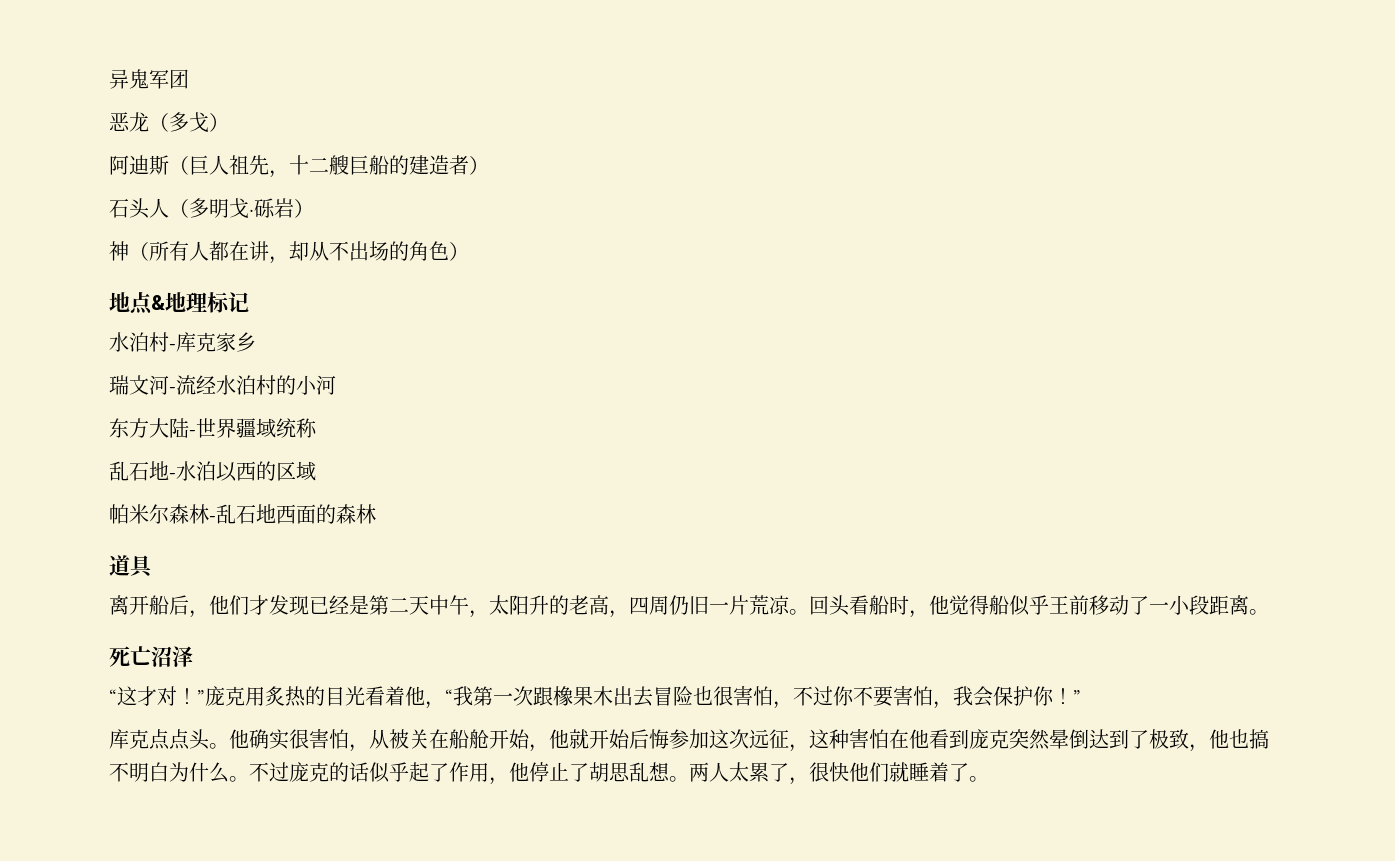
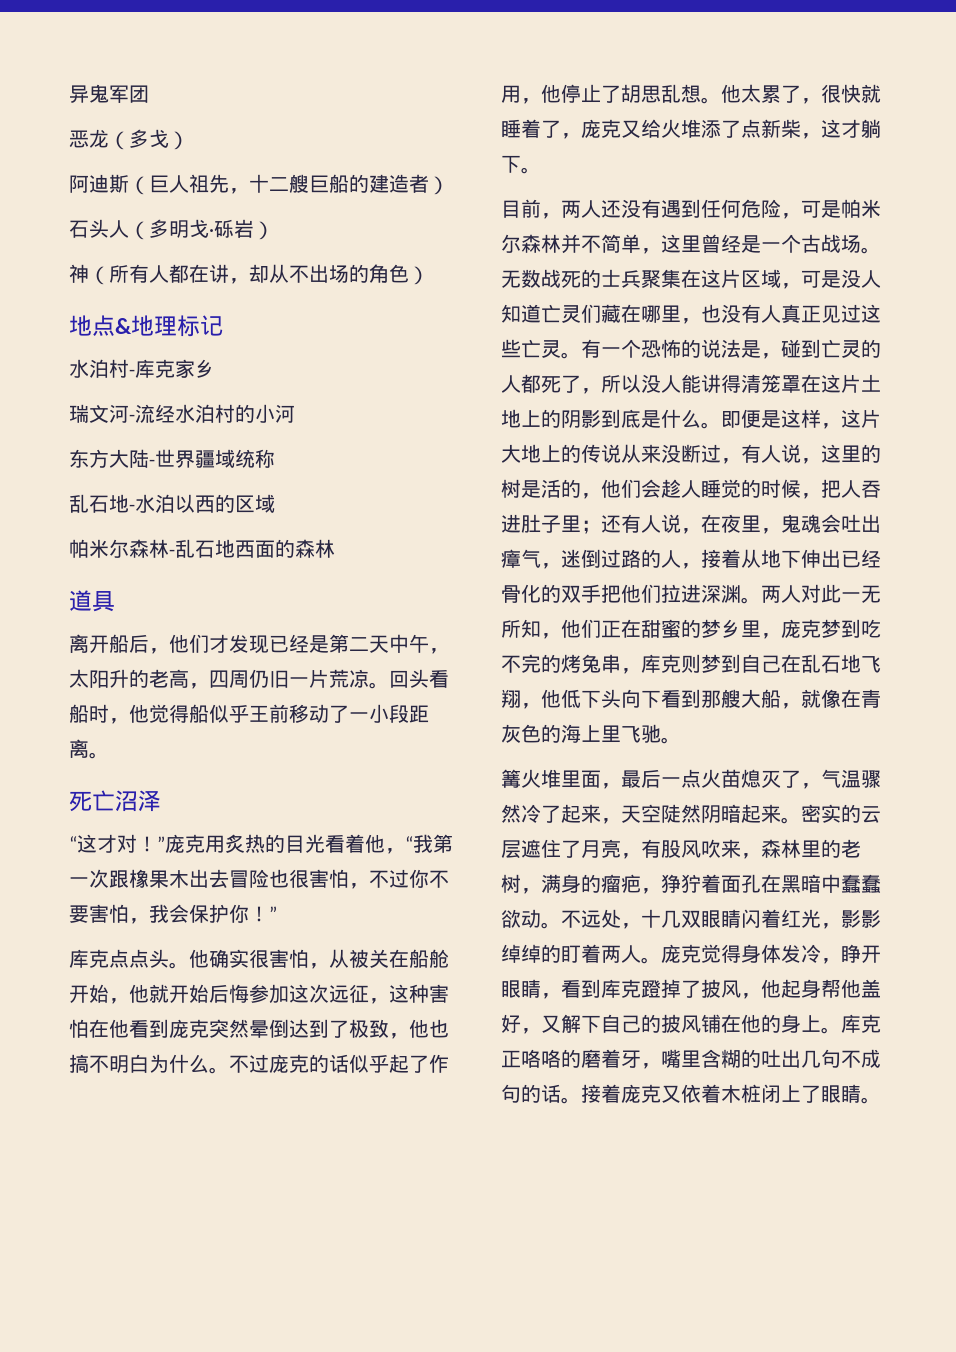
- 两人太累了，很快他们就睡着了。
+ 他太累了，很快就睡着了，庞克又给火堆添了点新柴，这才躺下。
+ 目前，两人还没有遇到任何危险，可是帕米尔森林并不简单，这里曾经是一个古战场。无数战死的士兵聚集在这片区域，可是没人知道亡灵们藏在哪里，也没有人真正见过这些亡灵。有一个恐怖的说法是，碰到亡灵的人都死了，所以没人能讲得清笼罩在这片土地上的阴影到底是什么。即便是这样，这片大地上的传说从来没断过，有人说，这里的树是活的，他们会趁人睡觉的时候，把人吞进肚子里；还有人说，在夜里，鬼魂会吐出瘴气，迷倒过路的人，接着从地下伸出已经骨化的双手把他们拉进深渊。两人对此一无所知，他们正在甜蜜的梦乡里，庞克梦到吃不完的烤兔串，库克则梦到自己在乱石地飞翔，他低下头向下看到那艘大船，就像在青灰色的海上里飞驰。
+ 篝火堆里面，最后一点火苗熄灭了，气温骤然冷了起来，天空陡然阴暗起来。密实的云层遮住了月亮，有股风吹来，森林里的老树，满身的瘤疤，狰狞着面孔在黑暗中蠢蠢欲动。不远处，十几双眼睛闪着红光，影影绰绰的盯着两人。庞克觉得身体发冷，睁开眼睛，看到库克蹬掉了披风，他起身帮他盖好，又解下自己的披风铺在他的身上。库克正咯咯的磨着牙，嘴里含糊的吐出几句不成句的话。接着庞克又依着木桩闭上了眼睛。

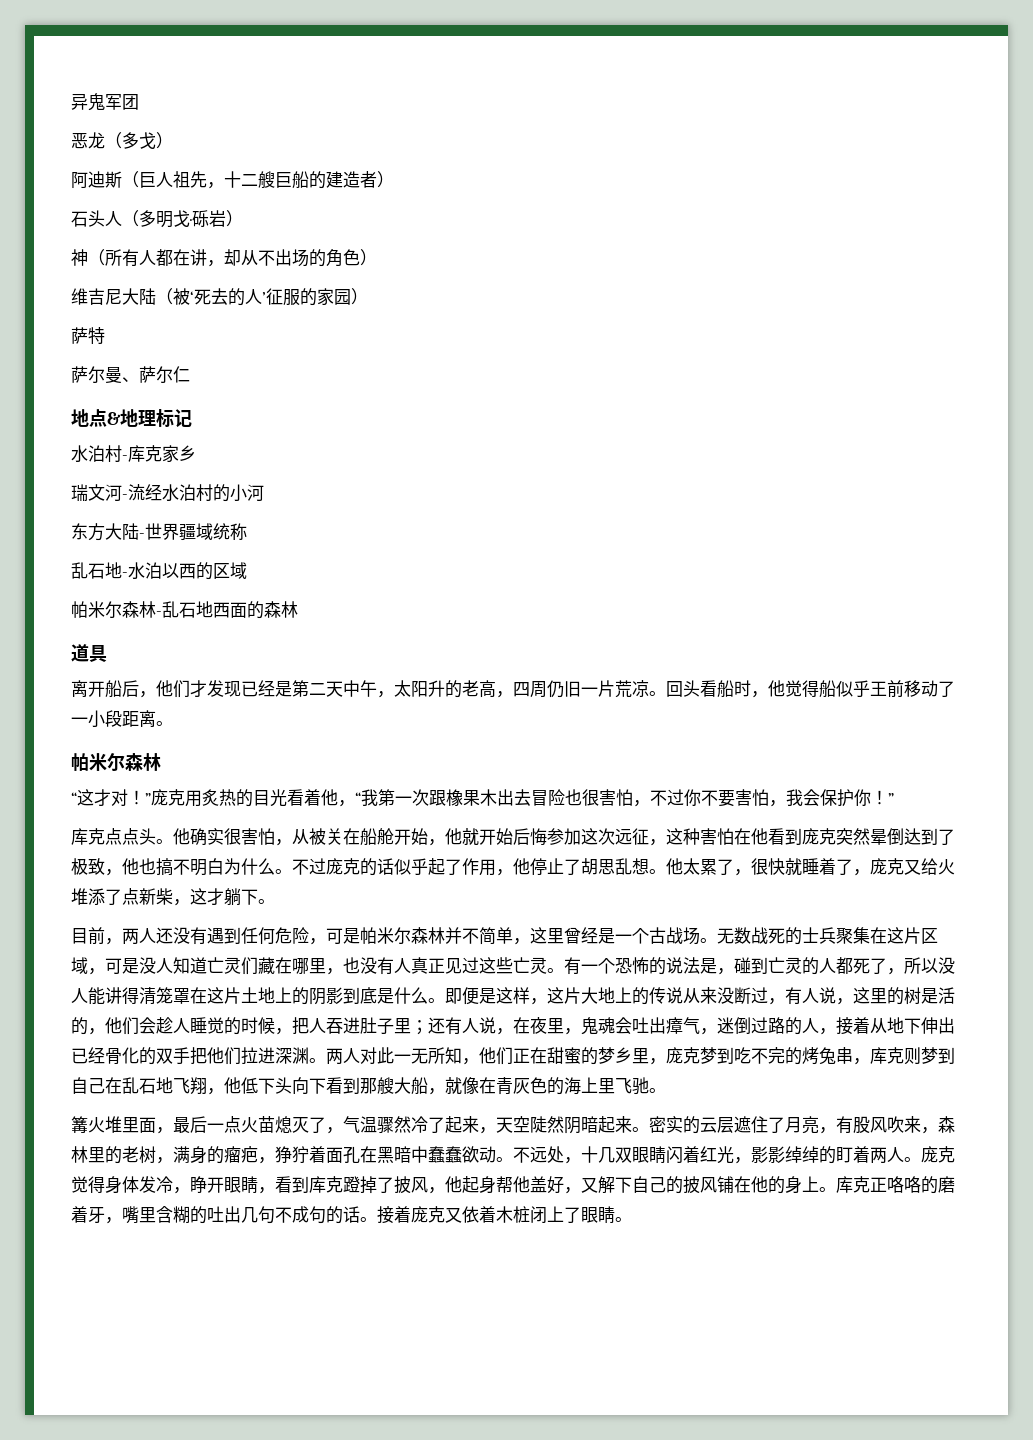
+ 维吉尼大陆（被‘死去的人’征服的家园）
+ 萨特
+ 萨尔曼、萨尔仁
  回头看船时，他觉得船似乎王前移动了一小段距离。
- 死亡沼泽
+ 帕米尔森林

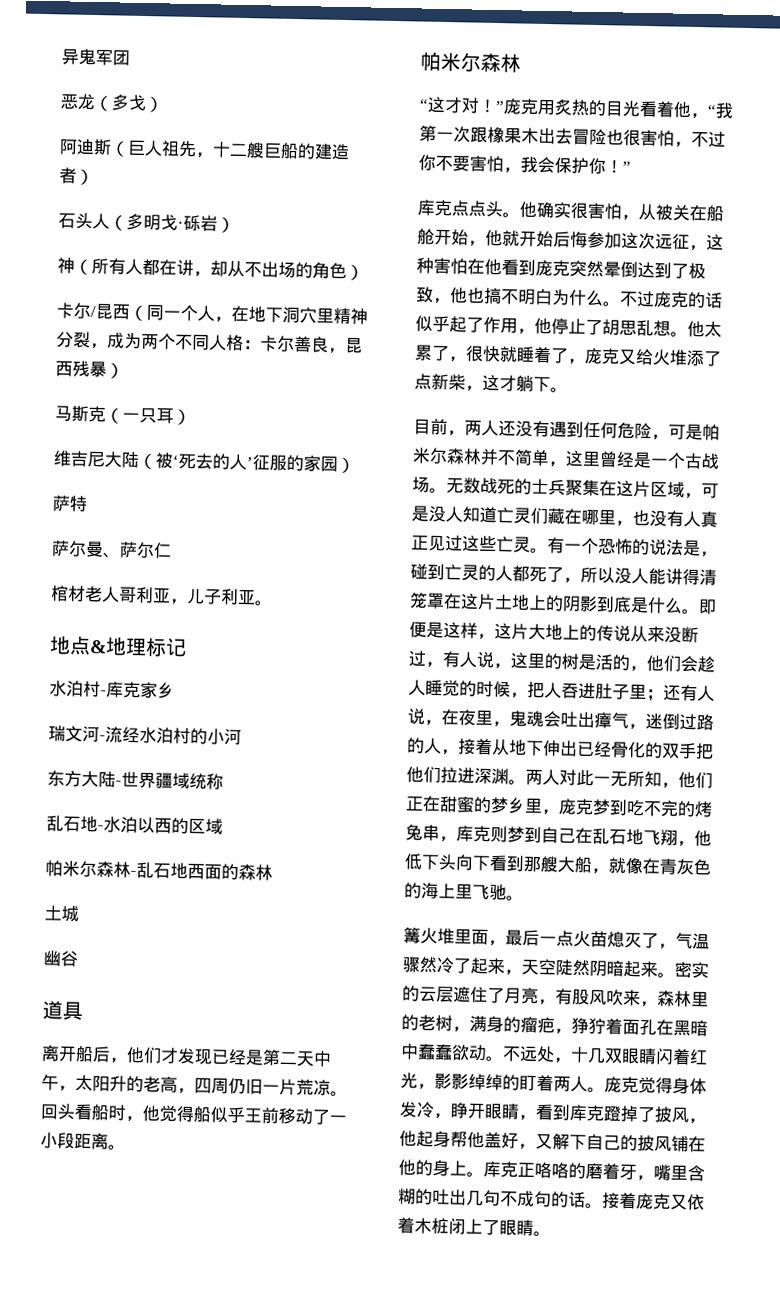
+ 卡尔/昆西（同一个人，在地下洞穴里精神分裂，成为两个不同人格：卡尔善良，昆西残暴）
+ 马斯克（一只耳）
+ 棺材老人哥利亚，儿子利亚。
+ 土城
+ 幽谷

